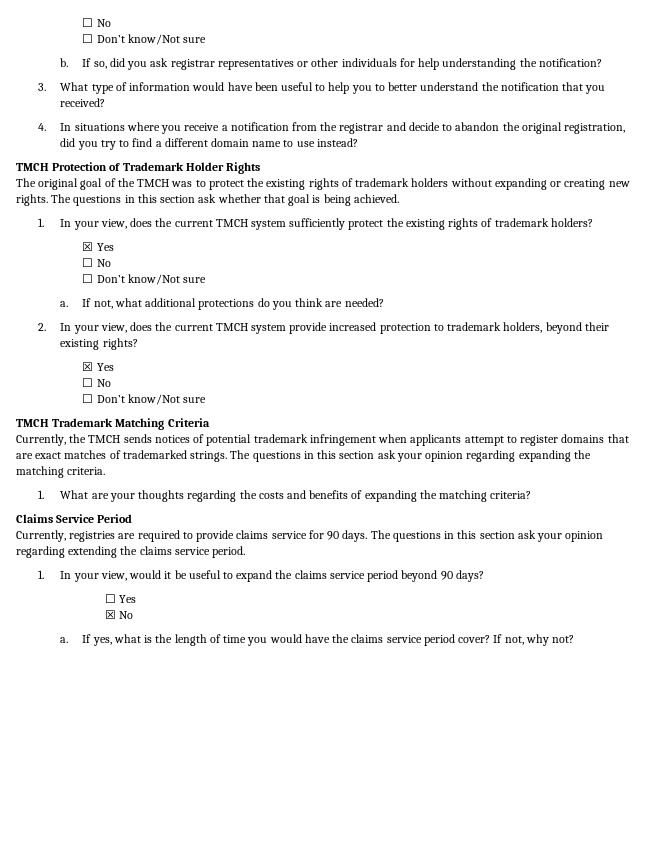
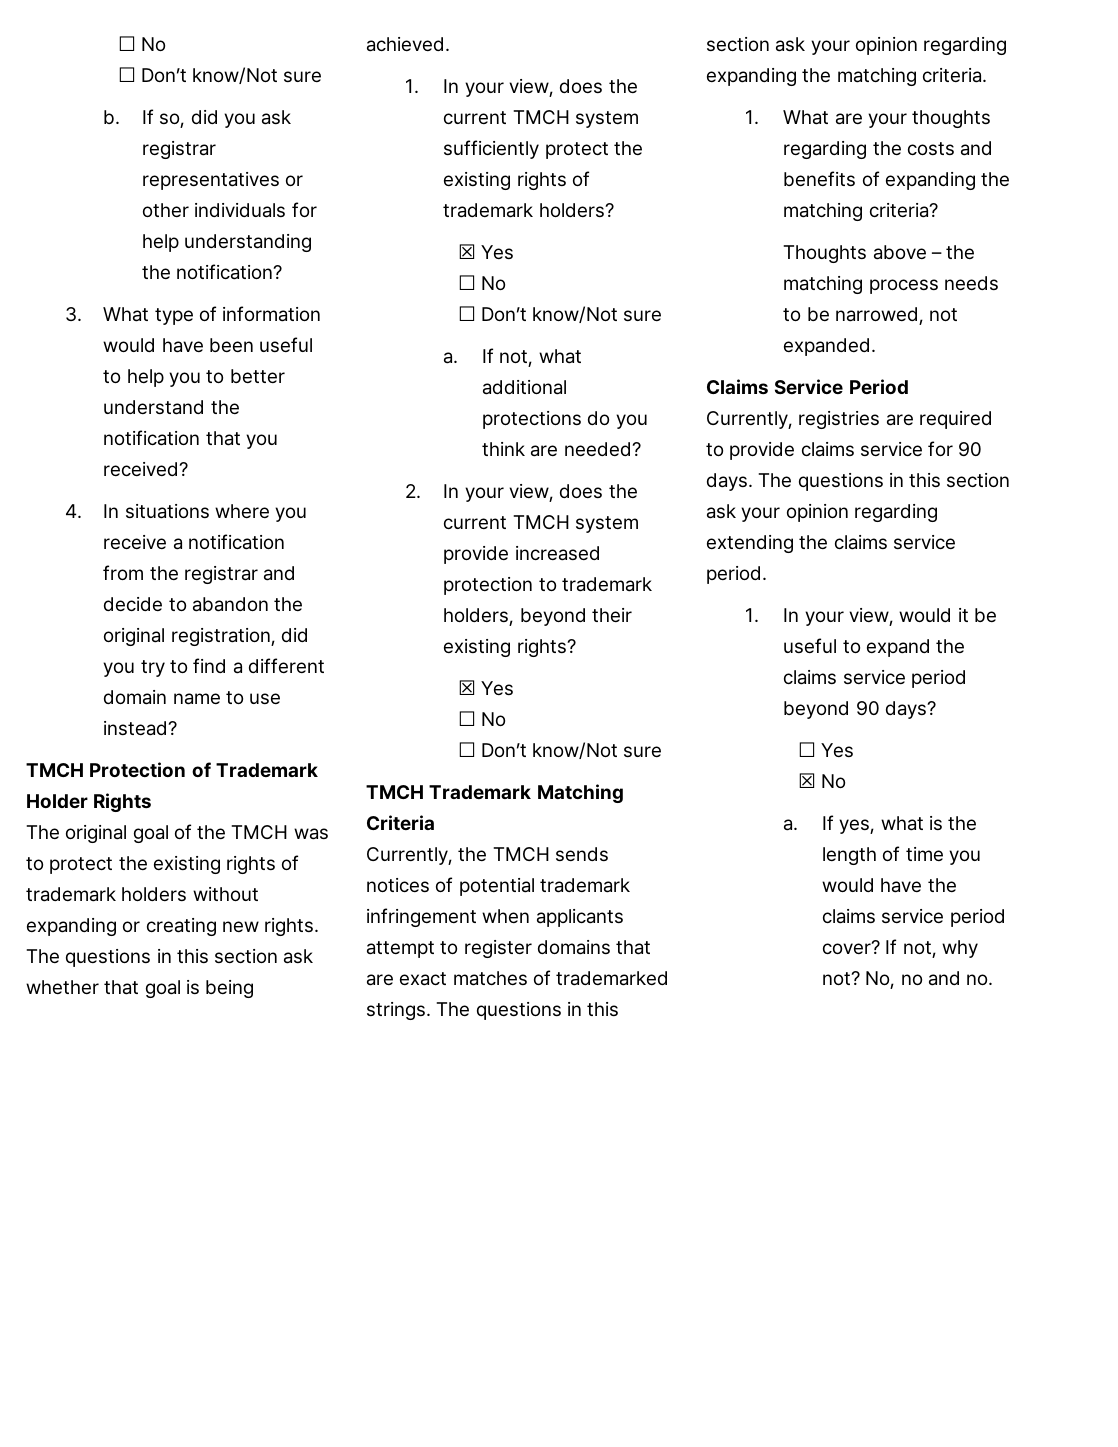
+ Thoughts above – the matching process needs to be narrowed, not expanded.
+ No, no and no.

